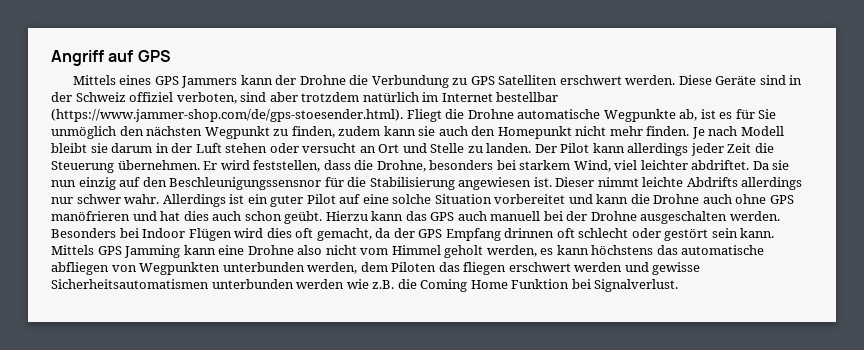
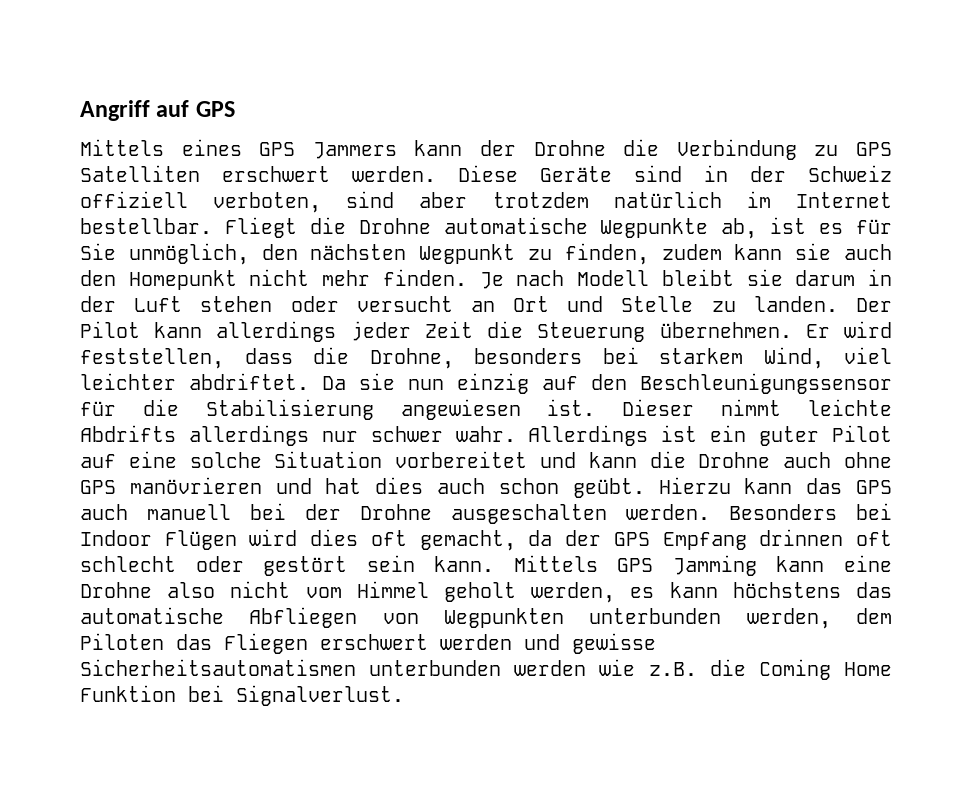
- Mittels eines GPS Jammers kann der Drohne die Verbundung zu GPS Satelliten erschwert werden.
+ Mittels eines GPS Jammers kann der Drohne die Verbindung zu GPS Satelliten erschwert werden.
- Diese Geräte sind in der Schweiz offiziel verboten, sind aber trotzdem natürlich im Internet bestellbar (https://www.jammer-shop.com/de/gps-stoesender.html). Fliegt die Drohne automatische Wegpunkte ab, ist es für Sie unmöglich den nächsten Wegpunkt zu finden, zudem kann sie auch den Homepunkt nicht mehr finden.
+ Diese Geräte sind in der Schweiz offiziell verboten, sind aber trotzdem natürlich im Internet bestellbar. Fliegt die Drohne automatische Wegpunkte ab, ist es für Sie unmöglich, den nächsten Wegpunkt zu finden, zudem kann sie auch den Homepunkt nicht mehr finden.
- Da sie nun einzig auf den Beschleunigungssensnor für die Stabilisierung angewiesen ist.
+ Da sie nun einzig auf den Beschleunigungssensor für die Stabilisierung angewiesen ist.
- Allerdings ist ein guter Pilot auf eine solche Situation vorbereitet und kann die Drohne auch ohne GPS manöfrieren und hat dies auch schon geübt.
+ Allerdings ist ein guter Pilot auf eine solche Situation vorbereitet und kann die Drohne auch ohne GPS manövrieren und hat dies auch schon geübt.
- Mittels GPS Jamming kann eine Drohne also nicht vom Himmel geholt werden, es kann höchstens das automatische abfliegen von Wegpunkten unterbunden werden, dem Piloten das fliegen erschwert werden und gewisse Sicherheitsautomatismen unterbunden werden wie z.B. die Coming Home Funktion bei Signalverlust.
+ Mittels GPS Jamming kann eine Drohne also nicht vom Himmel geholt werden, es kann höchstens das automatische Abfliegen von Wegpunkten unterbunden werden, dem Piloten das Fliegen erschwert werden und gewisse Sicherheitsautomatismen unterbunden werden wie z.B. die Coming Home Funktion bei Signalverlust.

